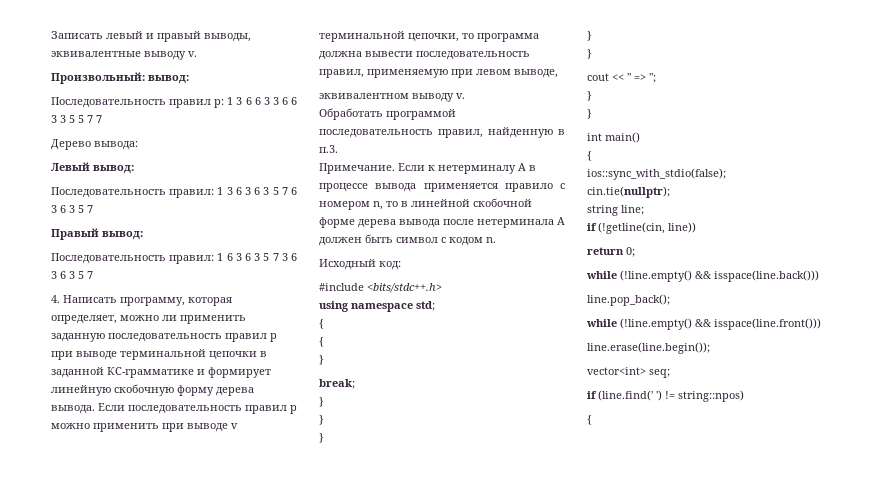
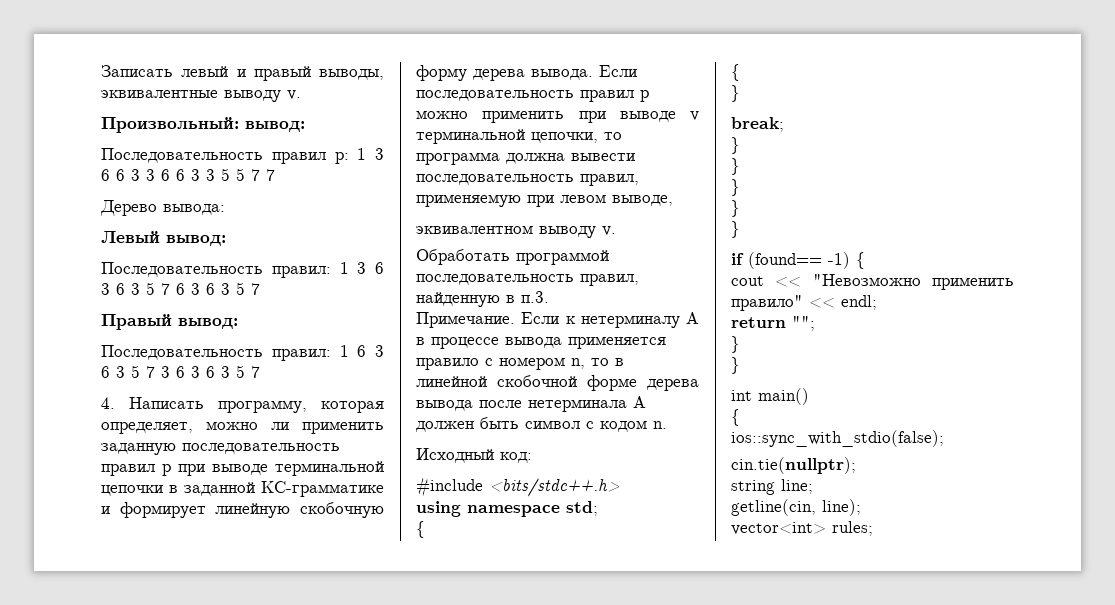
- cout << " => ";
+ if (found== -1) {
+ cout << "Невозможно применить правило" << endl;
+ return "";
- if (!getline(cin, line))
- return 0;
- while (!line.empty() && isspace(line.back()))
- line.pop_back();
- while (!line.empty() && isspace(line.front()))
- line.erase(line.begin());
- vector<int> seq;
- if (line.find(' ') != string::npos)
- {
+ getline(cin, line);
+ vector<int> rules;

